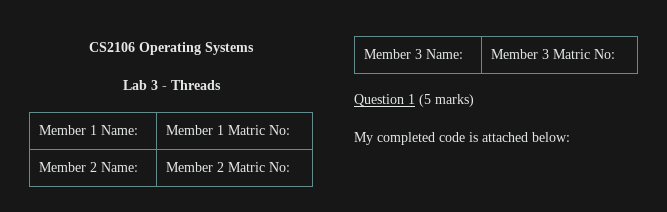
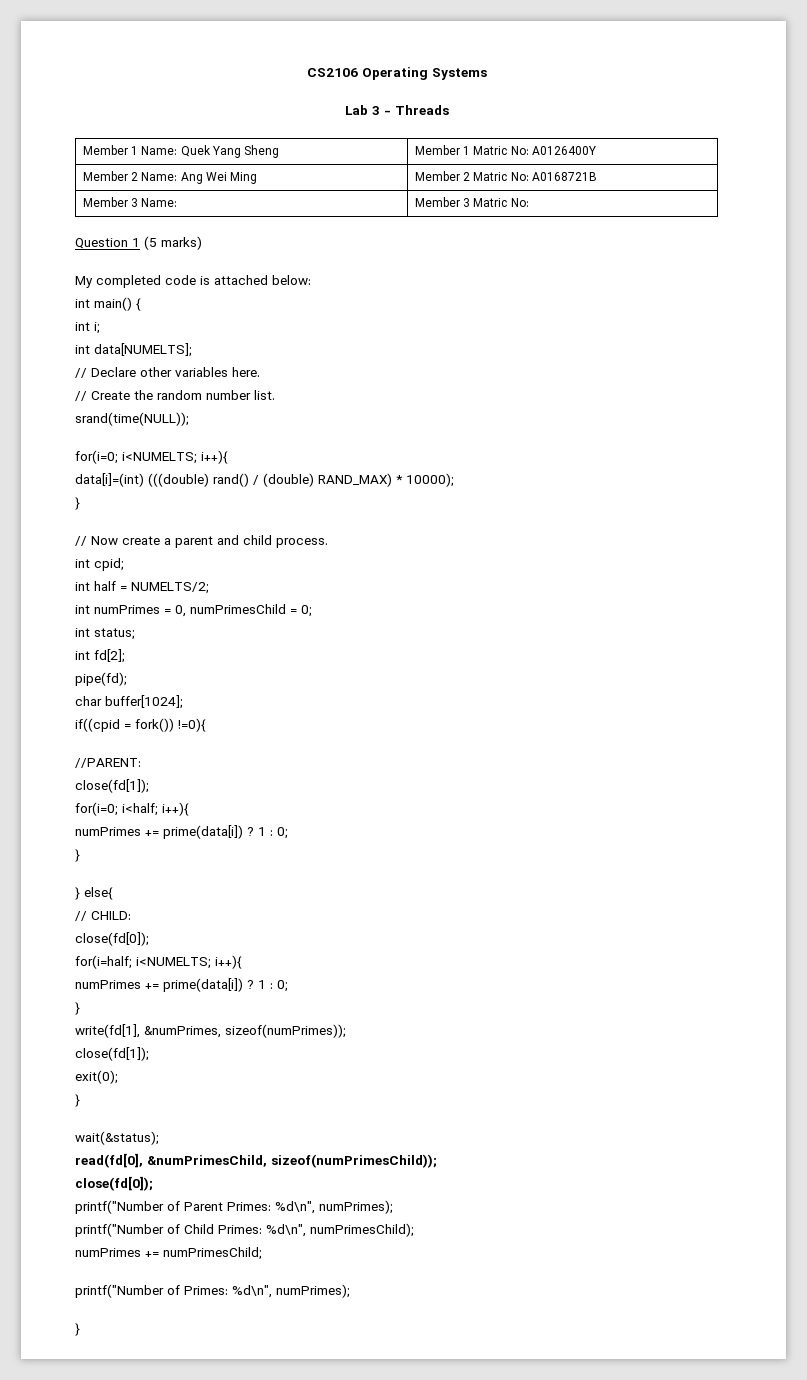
- Member 1 Name: | Member 1 Matric No:
+ Member 1 Name: Quek Yang Sheng | Member 1 Matric No: A0126400Y
- Member 2 Name: | Member 2 Matric No:
+ Member 2 Name: Ang Wei Ming | Member 2 Matric No: A0168721B
+ int main() {
+ int i;
+ int data[NUMELTS];
+ // Declare other variables here.
+ // Create the random number list.
+ srand(time(NULL));
+ for(i=0; i<NUMELTS; i++){
+ data[i]=(int) (((double) rand() / (double) RAND_MAX) * 10000);
+ }
+ // Now create a parent and child process.
+ int cpid;
+ int half = NUMELTS/2;
+ int numPrimes = 0, numPrimesChild = 0;
+ int status;
+ int fd[2];
+ pipe(fd);
+ char buffer[1024];
+ if((cpid = fork()) !=0){
+ //PARENT:
+ close(fd[1]);
+ for(i=0; i<half; i++){
+ numPrimes += prime(data[i]) ? 1 : 0;
+ }
+ } else{
+ // CHILD:
+ close(fd[0]);
+ for(i=half; i<NUMELTS; i++){
+ numPrimes += prime(data[i]) ? 1 : 0;
+ }
+ write(fd[1], &numPrimes, sizeof(numPrimes));
+ close(fd[1]);
+ exit(0);
+ }
+ wait(&status);
+ read(fd[0], &numPrimesChild, sizeof(numPrimesChild));
+ close(fd[0]);
+ printf("Number of Parent Primes: %d\n", numPrimes);
+ printf("Number of Child Primes: %d\n", numPrimesChild);
+ numPrimes += numPrimesChild;
+ printf("Number of Primes: %d\n", numPrimes);
+ }

